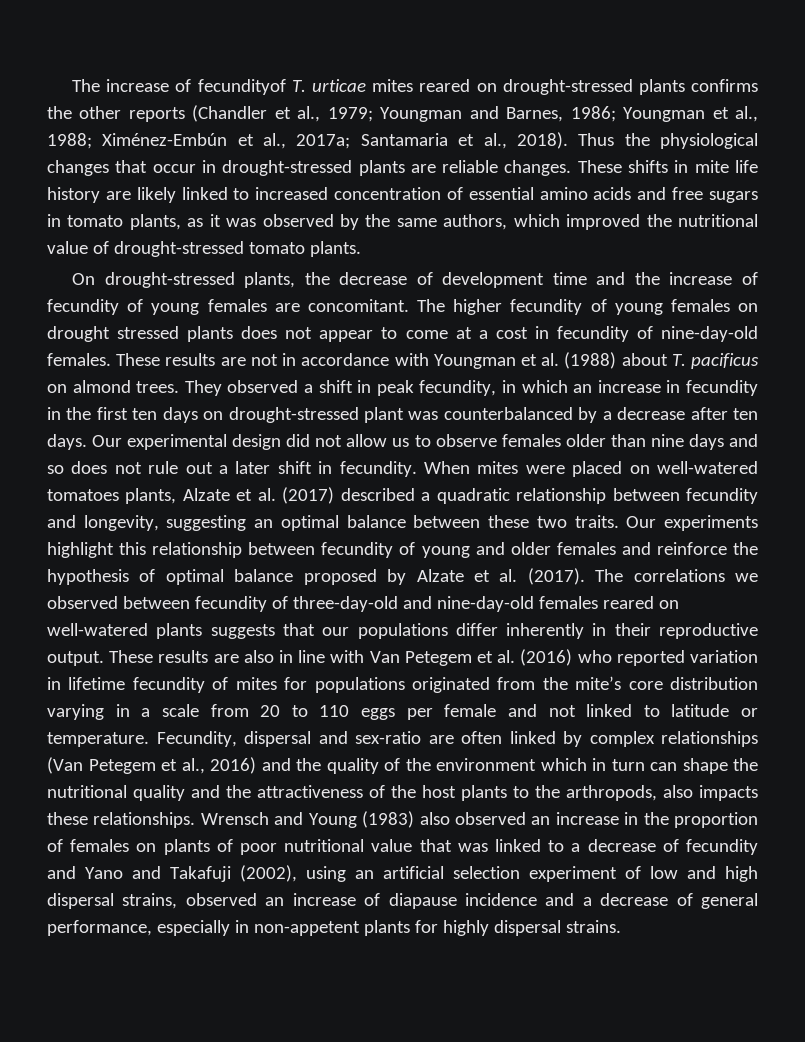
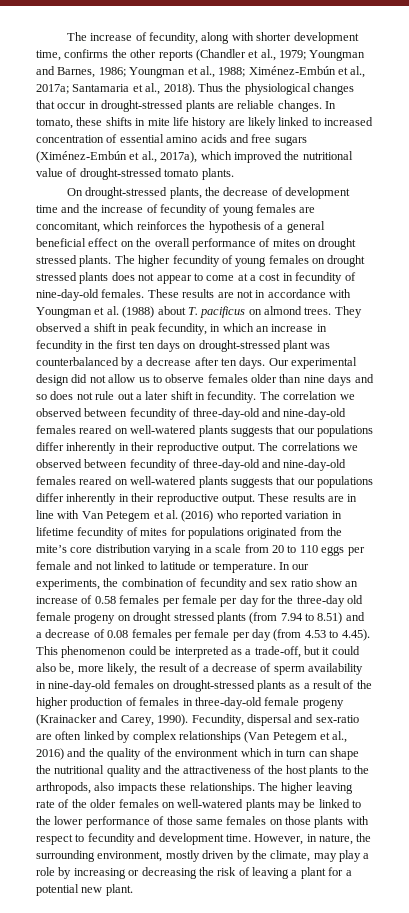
- The increase of fecundityof T. urticae mites reared on drought-stressed plants confirms the other reports (Chandler et al., 1979; Youngman and Barnes, 1986; Youngman et al., 1988; Ximénez-Embún et al., 2017a; Santamaria et al., 2018).
+ The increase of fecundity, along with shorter development time, confirms the other reports (Chandler et al., 1979; Youngman and Barnes, 1986; Youngman et al., 1988; Ximénez-Embún et al., 2017a; Santamaria et al., 2018).
- These shifts in mite life history are likely linked to increased concentration of essential amino acids and free sugars in tomato plants, as it was observed by the same authors, which improved the nutritional value of drought-stressed tomato plants.
+ In tomato, these shifts in mite life history are likely linked to increased concentration of essential amino acids and free sugars (Ximénez-Embún et al., 2017a), which improved the nutritional value of drought-stressed tomato plants.
- On drought-stressed plants, the decrease of development time and the increase of fecundity of young females are concomitant.
+ On drought-stressed plants, the decrease of development time and the increase of fecundity of young females are concomitant, which reinforces the hypothesis of a general beneficial effect on the overall performance of mites on drought stressed plants.
- When mites were placed on well-watered tomatoes plants, Alzate et al. (2017) described a quadratic relationship between fecundity and longevity, suggesting an optimal balance between these two traits. Our experiments highlight this relationship between fecundity of young and older females and reinforce the hypothesis of optimal balance proposed by Alzate et al. (2017).
+ The correlation we observed between fecundity of three-day-old and nine-day-old females reared on well-watered plants suggests that our populations differ inherently in their reproductive output.
- These results are also in line with Van Petegem et al. (2016) who reported variation in lifetime fecundity of mites for populations originated from the mite’s core distribution varying in a scale from 20 to 110 eggs per female and not linked to latitude or temperature.
+ These results are in line with Van Petegem et al. (2016) who reported variation in lifetime fecundity of mites for populations originated from the mite’s core distribution varying in a scale from 20 to 110 eggs per female and not linked to latitude or temperature.
+ In our experiments, the combination of fecundity and sex ratio show an increase of 0.58 females per female per day for the three-day old female progeny on drought stressed plants (from 7.94 to 8.51) and a decrease of 0.08 females per female per day (from 4.53 to 4.45). This phenomenon could be interpreted as a trade-off, but it could also be, more likely, the result of a decrease of sperm availability in nine-day-old females on drought-stressed plants as a result of the higher production of females in three-day-old female progeny (Krainacker and Carey, 1990).
- Wrensch and Young (1983) also observed an increase in the proportion of females on plants of poor nutritional value that was linked to a decrease of fecundity and Yano and Takafuji (2002), using an artificial selection experiment of low and high dispersal strains, observed an increase of diapause incidence and a decrease of general performance, especially in non-appetent plants for highly dispersal strains.
+ The higher leaving rate of the older females on well-watered plants may be linked to the lower performance of those same females on those plants with respect to fecundity and development time. However, in nature, the surrounding environment, mostly driven by the climate, may play a role by increasing or decreasing the risk of leaving a plant for a potential new plant.

